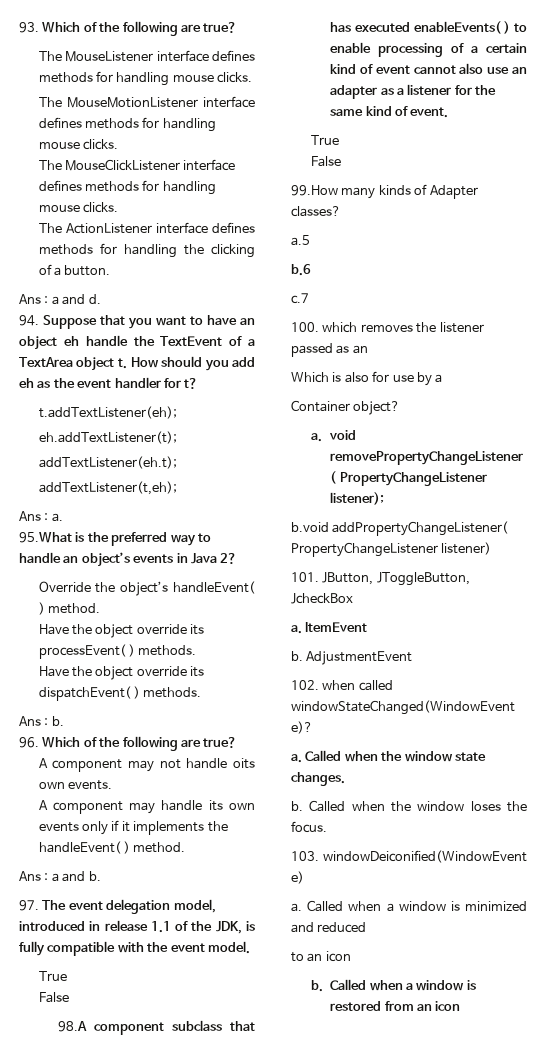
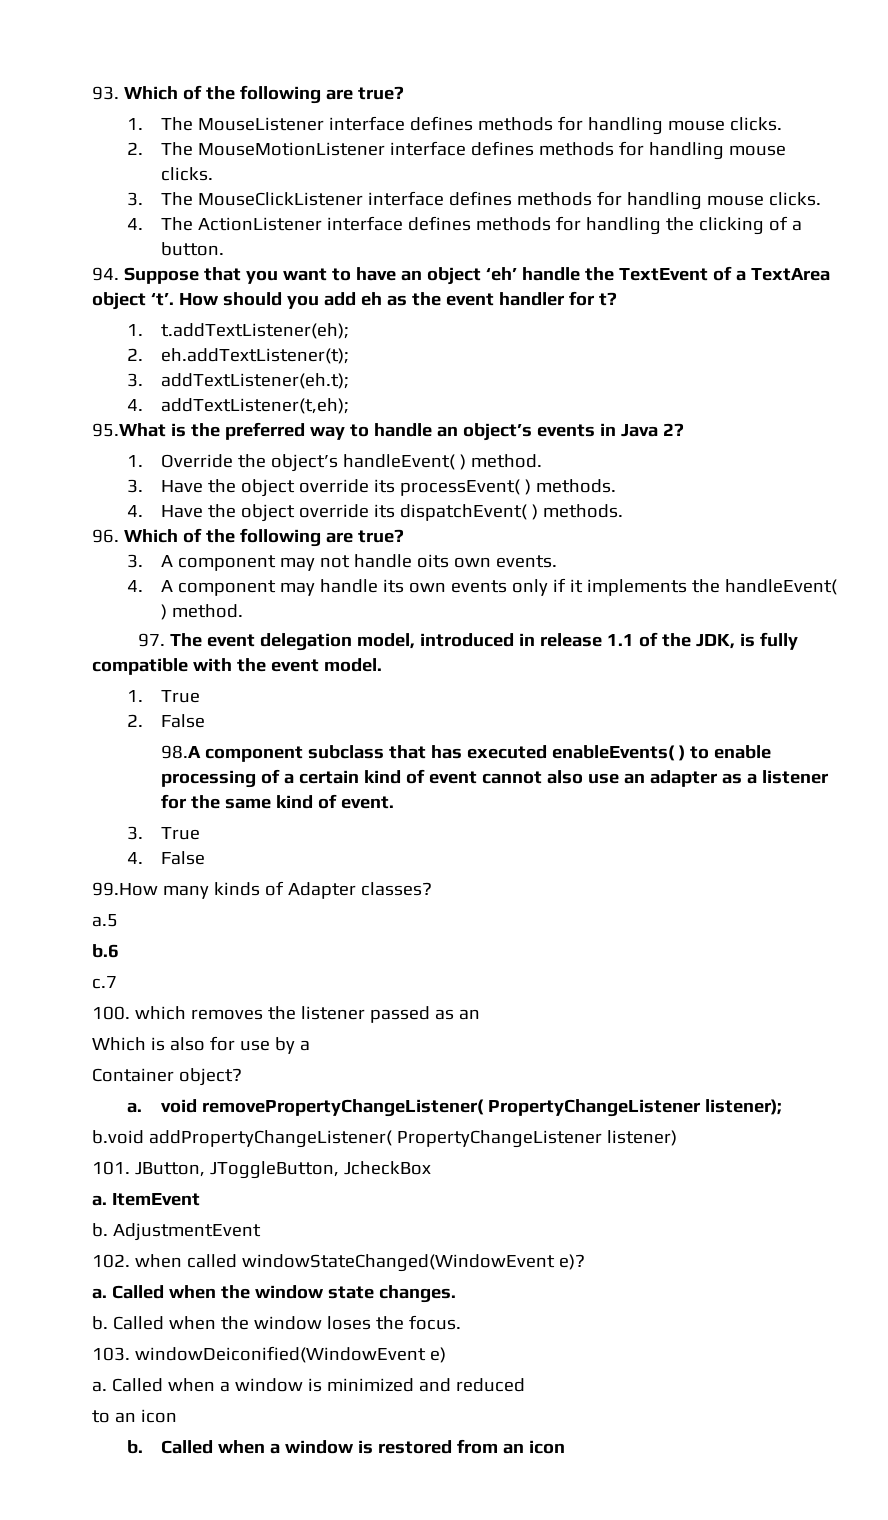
- The MouseListener interface defines methods for handling mouse clicks.
+ 1. The MouseListener interface defines methods for handling mouse clicks.
- The MouseMotionListener interface defines methods for handling mouse clicks.
+ 2. The MouseMotionListener interface defines methods for handling mouse clicks.
- The MouseClickListener interface defines methods for handling mouse clicks.
+ 3. The MouseClickListener interface defines methods for handling mouse clicks.
- The ActionListener interface defines methods for handling the clicking of a button.
+ 4. The ActionListener interface defines methods for handling the clicking of a button.
- Ans : a and d.
- 94. Suppose that you want to have an object eh handle the TextEvent of a TextArea object t.
+ 94. Suppose that you want to have an object ‘eh’ handle the TextEvent of a TextArea object ‘t’.
- t.addTextListener(eh);
+ 1. t.addTextListener(eh);
- eh.addTextListener(t);
+ 2. eh.addTextListener(t);
- addTextListener(eh.t);
+ 3. addTextListener(eh.t);
- addTextListener(t,eh);
+ 4. addTextListener(t,eh);
- Ans : a.
- Override the object’s handleEvent( ) method.
+ 1. Override the object’s handleEvent( ) method.
- Have the object override its processEvent( ) methods.
+ 3. Have the object override its processEvent( ) methods.
- Have the object override its dispatchEvent( ) methods.
+ 4. Have the object override its dispatchEvent( ) methods.
- Ans : b.
- A component may not handle oits own events.
+ 3. A component may not handle oits own events.
- A component may handle its own events only if it implements the handleEvent( ) method.
+ 4. A component may handle its own events only if it implements the handleEvent( ) method.
- Ans : a and b.
  97. The event delegation model, introduced in release 1.1 of the JDK, is fully compatible with the event model.
- True
- False
+ 1. True
+ 2. False
  98.A component subclass that has executed enableEvents( ) to enable processing of a certain kind of event cannot also use an adapter as a listener for the same kind of event.
- True
- False
+ 3. True
+ 4. False

